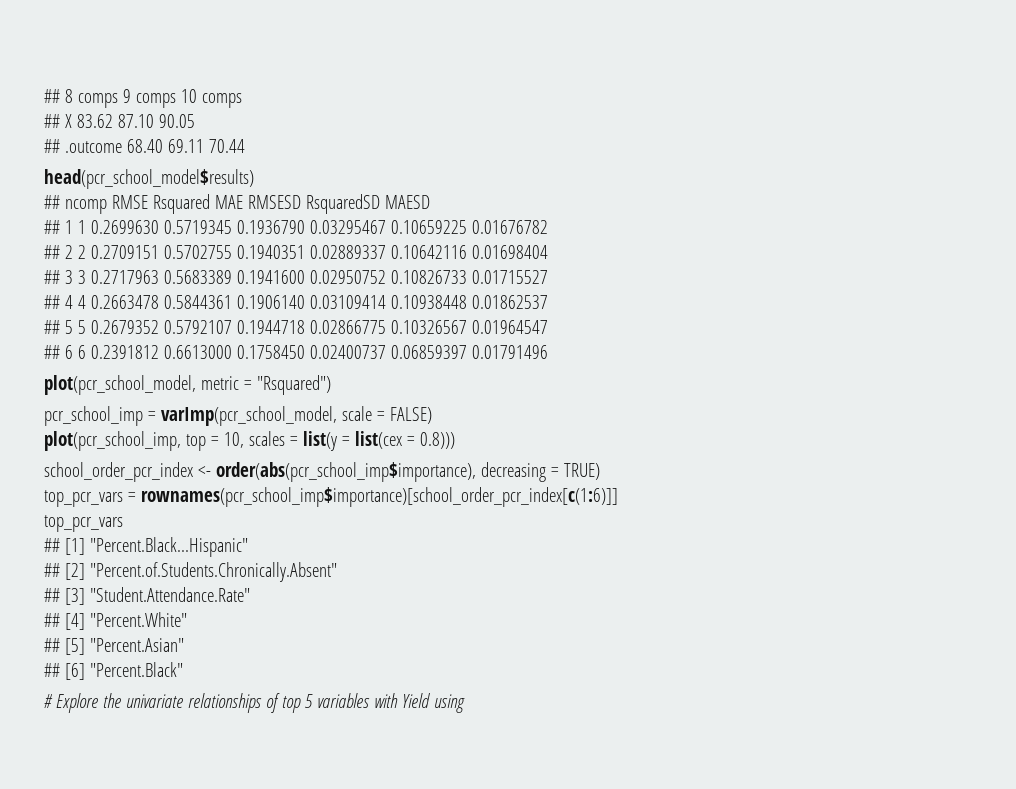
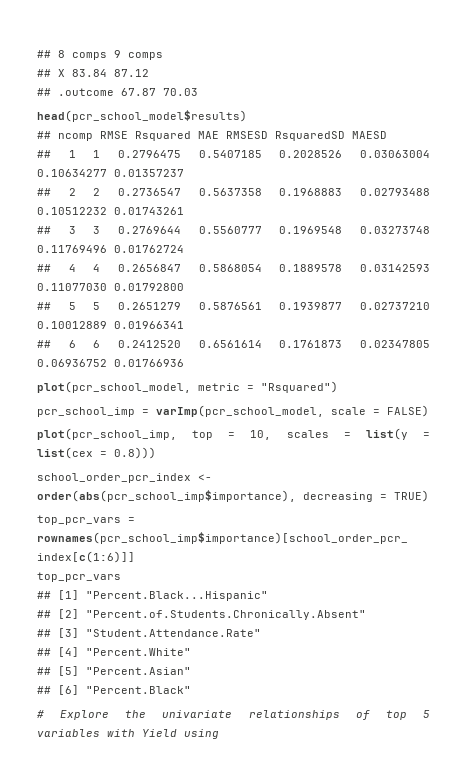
- ## 8 comps 9 comps 10 comps
+ ## 8 comps 9 comps
- ## X 83.62 87.10 90.05
+ ## X 83.84 87.12
- ## .outcome 68.40 69.11 70.44
+ ## .outcome 67.87 70.03
- ## 1 1 0.2699630 0.5719345 0.1936790 0.03295467 0.10659225 0.01676782
- ## 2 2 0.2709151 0.5702755 0.1940351 0.02889337 0.10642116 0.01698404
- ## 3 3 0.2717963 0.5683389 0.1941600 0.02950752 0.10826733 0.01715527
- ## 4 4 0.2663478 0.5844361 0.1906140 0.03109414 0.10938448 0.01862537
- ## 5 5 0.2679352 0.5792107 0.1944718 0.02866775 0.10326567 0.01964547
- ## 6 6 0.2391812 0.6613000 0.1758450 0.02400737 0.06859397 0.01791496
+ ## 1 1 0.2796475 0.5407185 0.2028526 0.03063004 0.10634277 0.01357237
+ ## 2 2 0.2736547 0.5637358 0.1968883 0.02793488 0.10512232 0.01743261
+ ## 3 3 0.2769644 0.5560777 0.1969548 0.03273748 0.11769496 0.01762724
+ ## 4 4 0.2656847 0.5868054 0.1889578 0.03142593 0.11077030 0.01792800
+ ## 5 5 0.2651279 0.5876561 0.1939877 0.02737210 0.10012889 0.01966341
+ ## 6 6 0.2412520 0.6561614 0.1761873 0.02347805 0.06936752 0.01766936

